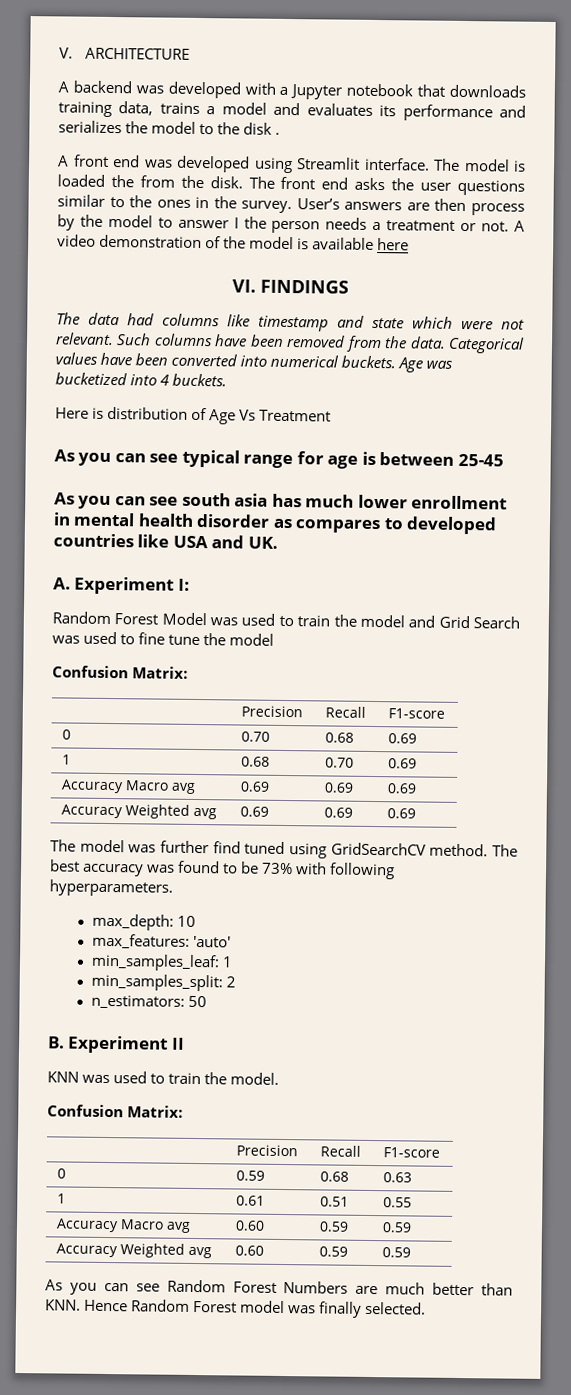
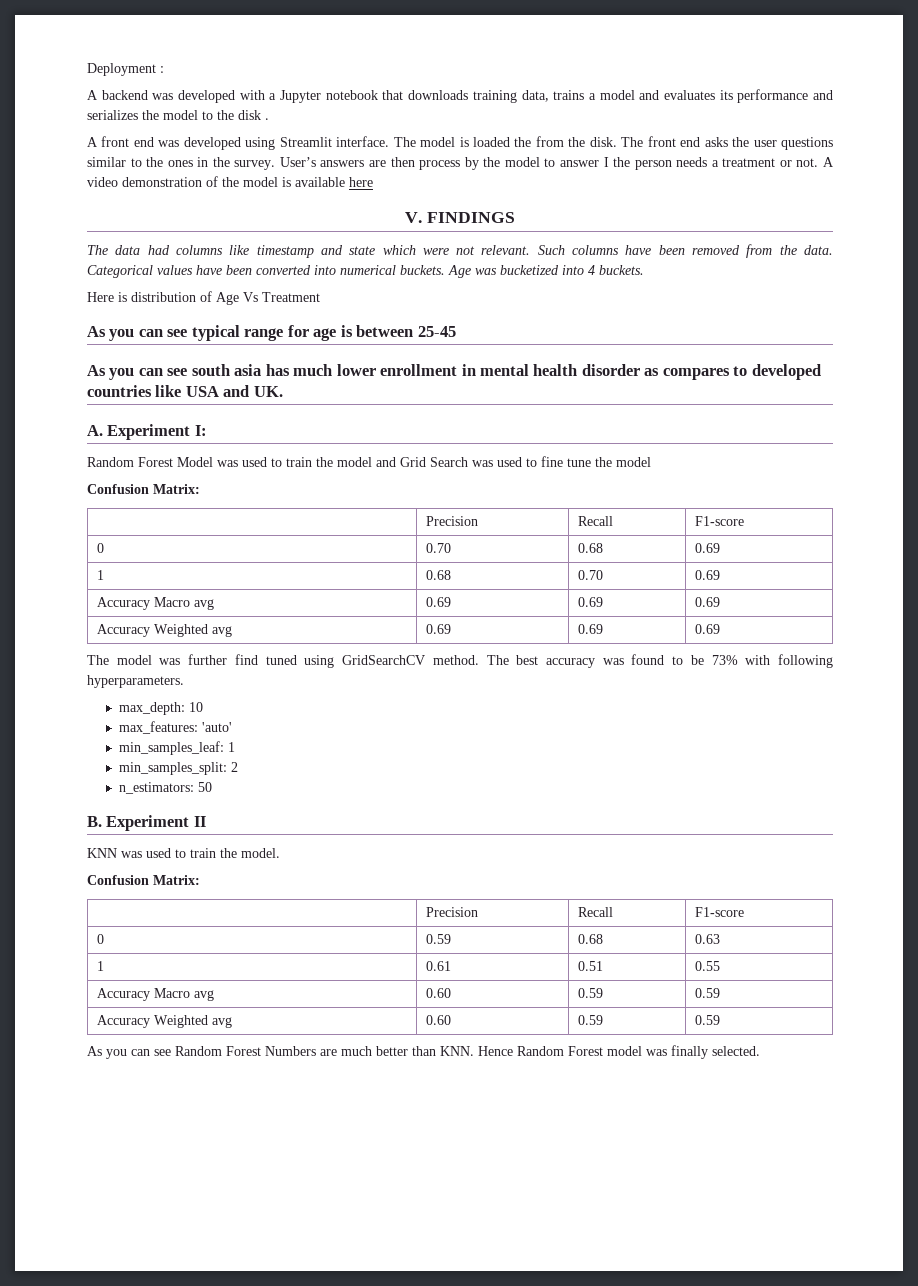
- V. ARCHITECTURE
+ Deployment :
- VI. FINDINGS
+ V. FINDINGS

